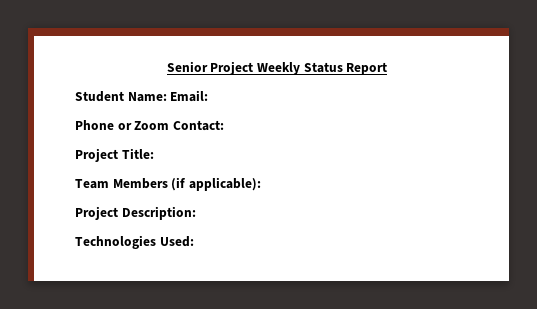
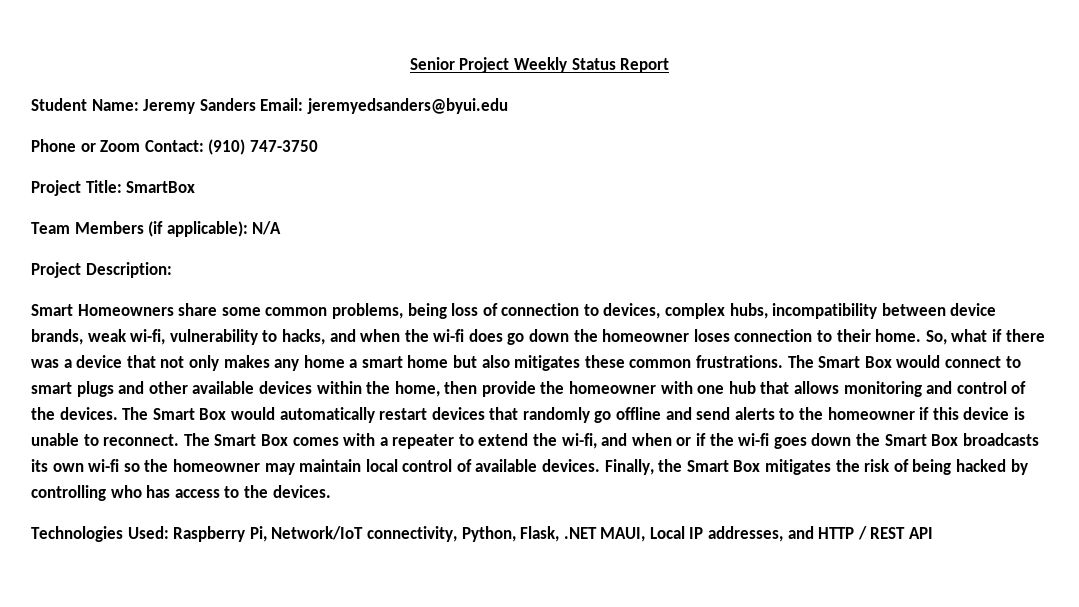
- Student Name: Email:
+ Student Name: Jeremy Sanders Email: jeremyedsanders@byui.edu
- Phone or Zoom Contact:
+ Phone or Zoom Contact: (910) 747-3750
- Project Title:
+ Project Title: SmartBox
- Team Members (if applicable):
+ Team Members (if applicable): N/A
- Technologies Used:
+ Smart Homeowners share some common problems, being loss of connection to devices, complex hubs, incompatibility between device brands, weak wi-fi, vulnerability to hacks, and when the wi-fi does go down the homeowner loses connection to their home. So, what if there was a device that not only makes any home a smart home but also mitigates these common frustrations. The Smart Box would connect to smart plugs and other available devices within the home, then provide the homeowner with one hub that allows monitoring and control of the devices. The Smart Box would automatically restart devices that randomly go offline and send alerts to the homeowner if this device is unable to reconnect. The Smart Box comes with a repeater to extend the wi-fi, and when or if the wi-fi goes down the Smart Box broadcasts its own wi-fi so the homeowner may maintain local control of available devices. Finally, the Smart Box mitigates the risk of being hacked by controlling who has access to the devices.
+ Technologies Used: Raspberry Pi, Network/IoT connectivity, Python, Flask, .NET MAUI, Local IP addresses, and HTTP / REST API

